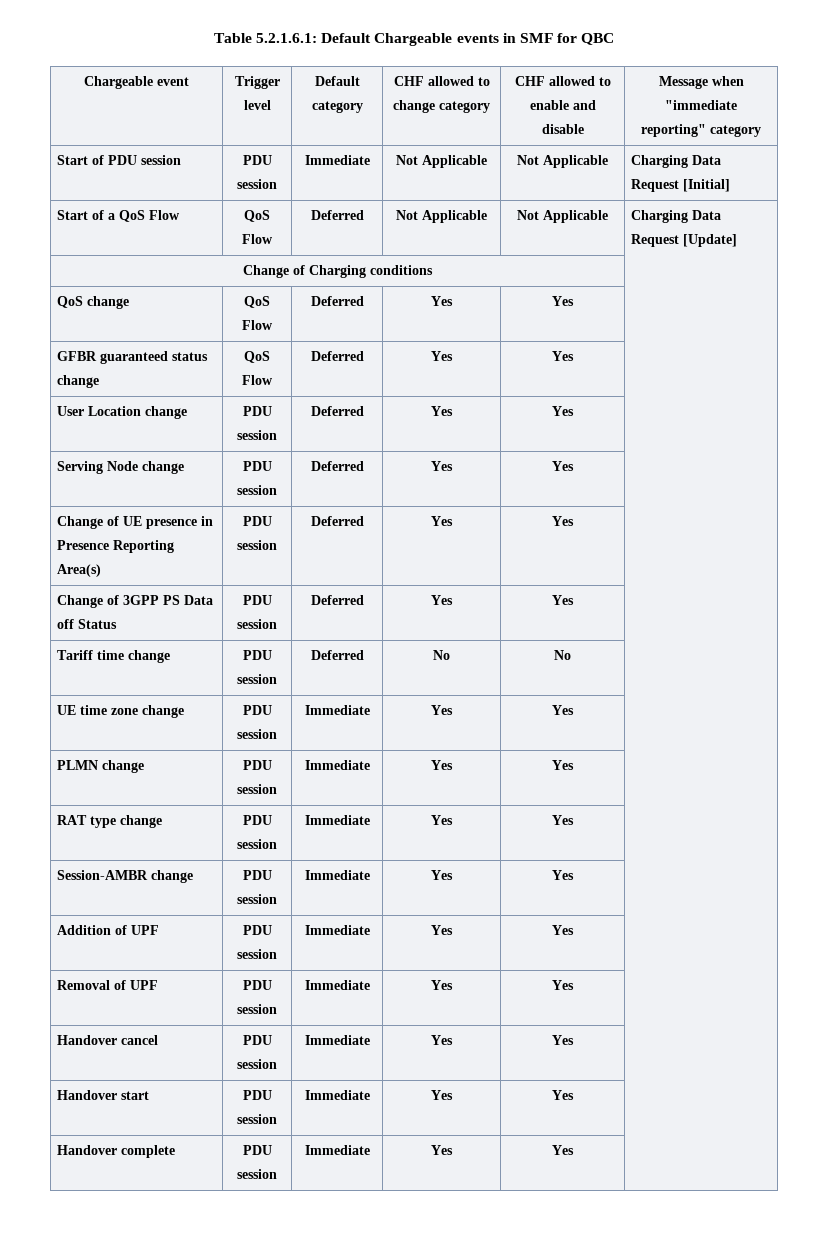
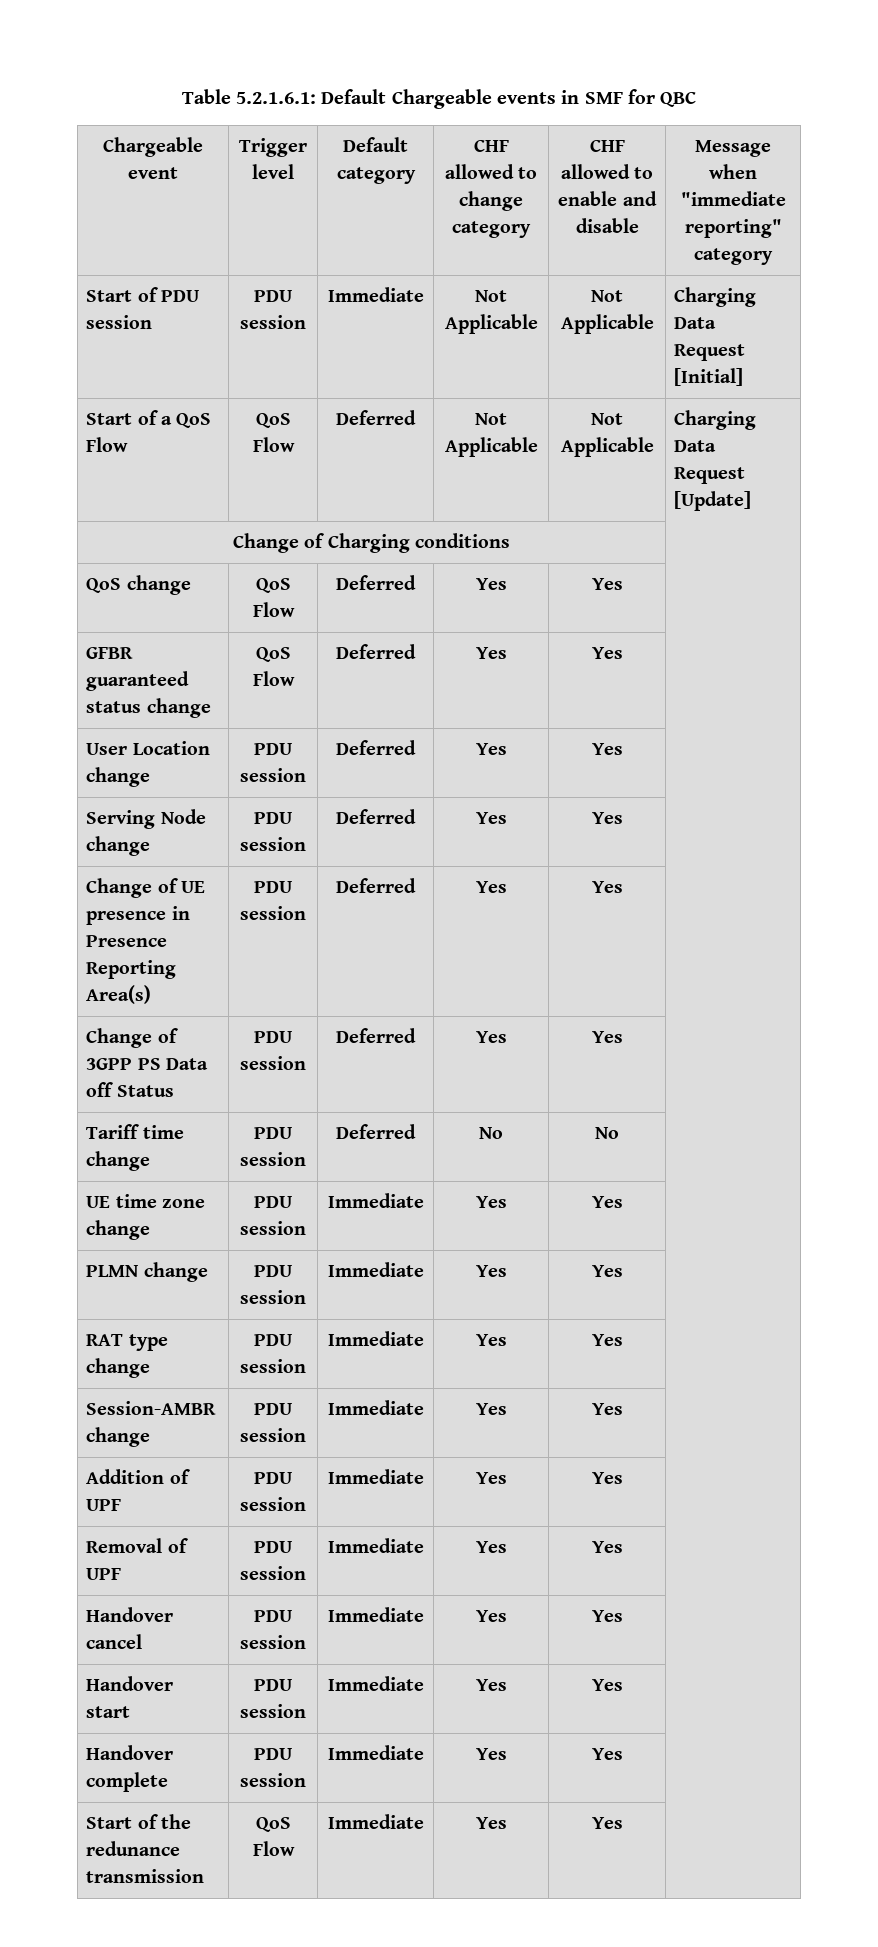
+ Start of the redunance transmission | QoS Flow | Immediate | Yes | Yes |

